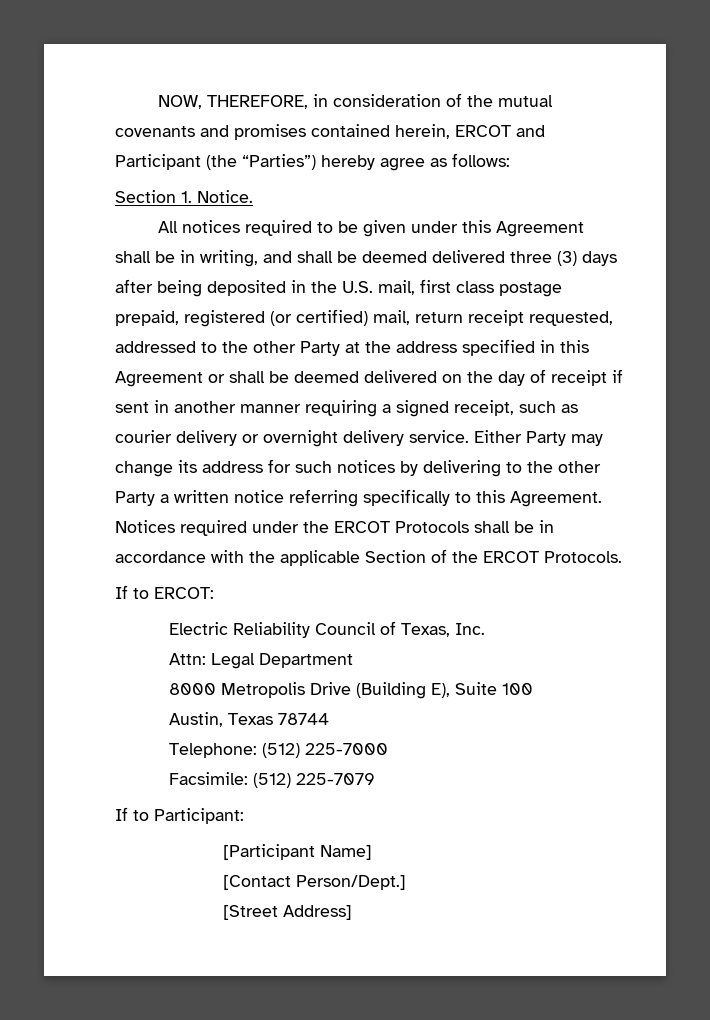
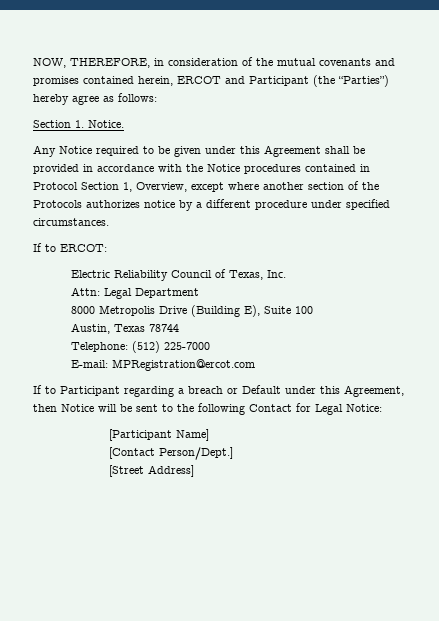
- All notices required to be given under this Agreement shall be in writing, and shall be deemed delivered three (3) days after being deposited in the U.S. mail, first class postage prepaid, registered (or certified) mail, return receipt requested, addressed to the other Party at the address specified in this Agreement or shall be deemed delivered on the day of receipt if sent in another manner requiring a signed receipt, such as courier delivery or overnight delivery service. Either Party may change its address for such notices by delivering to the other Party a written notice referring specifically to this Agreement. Notices required under the ERCOT Protocols shall be in accordance with the applicable Section of the ERCOT Protocols.
+ Any Notice required to be given under this Agreement shall be provided in accordance with the Notice procedures contained in Protocol Section 1, Overview, except where another section of the Protocols authorizes notice by a different procedure under specified circumstances.
- Facsimile: (512) 225-7079
- If to Participant:
+ E-mail: MPRegistration@ercot.com
+ If to Participant regarding a breach or Default under this Agreement, then Notice will be sent to the following Contact for Legal Notice:

